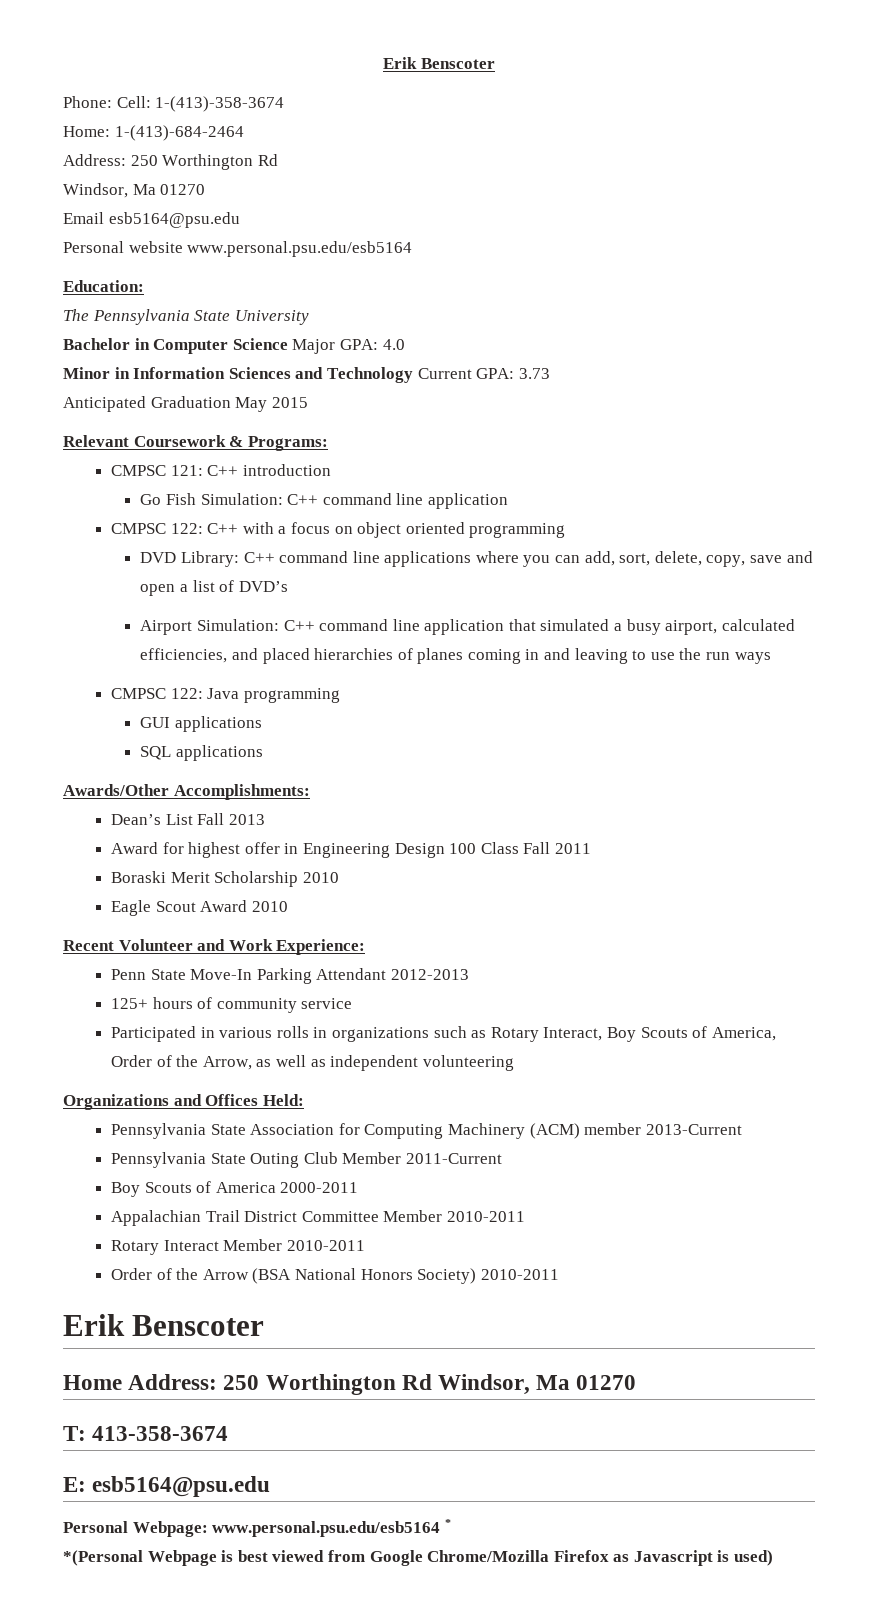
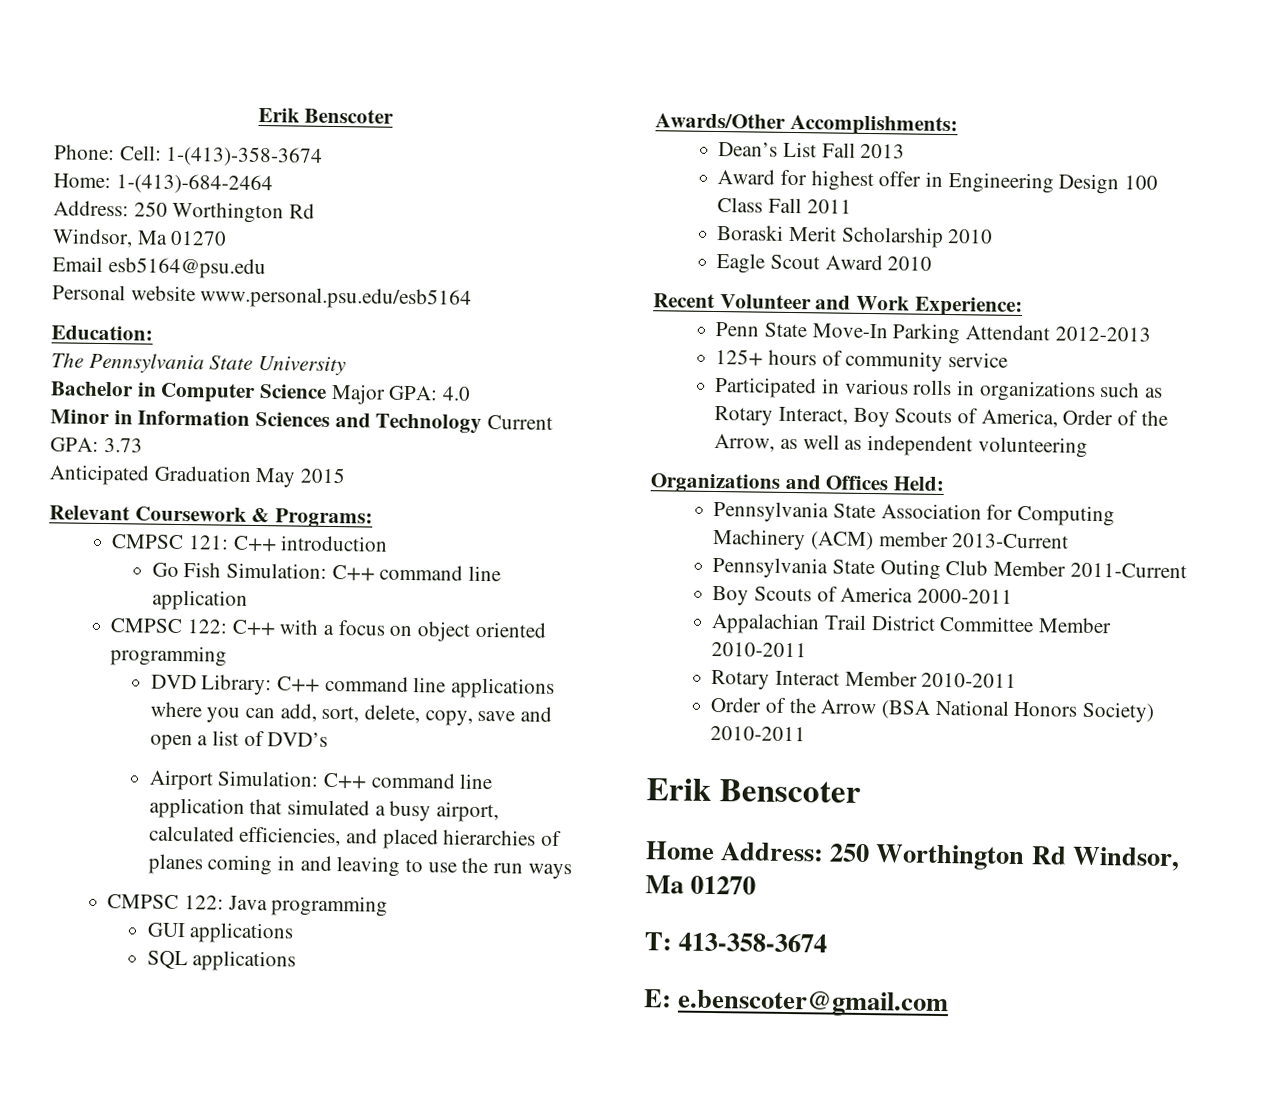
- E: esb5164@psu.edu
- Personal Webpage: www.personal.psu.edu/esb5164 *
- *(Personal Webpage is best viewed from Google Chrome/Mozilla Firefox as Javascript is used)
+ E: e.benscoter@gmail.com

